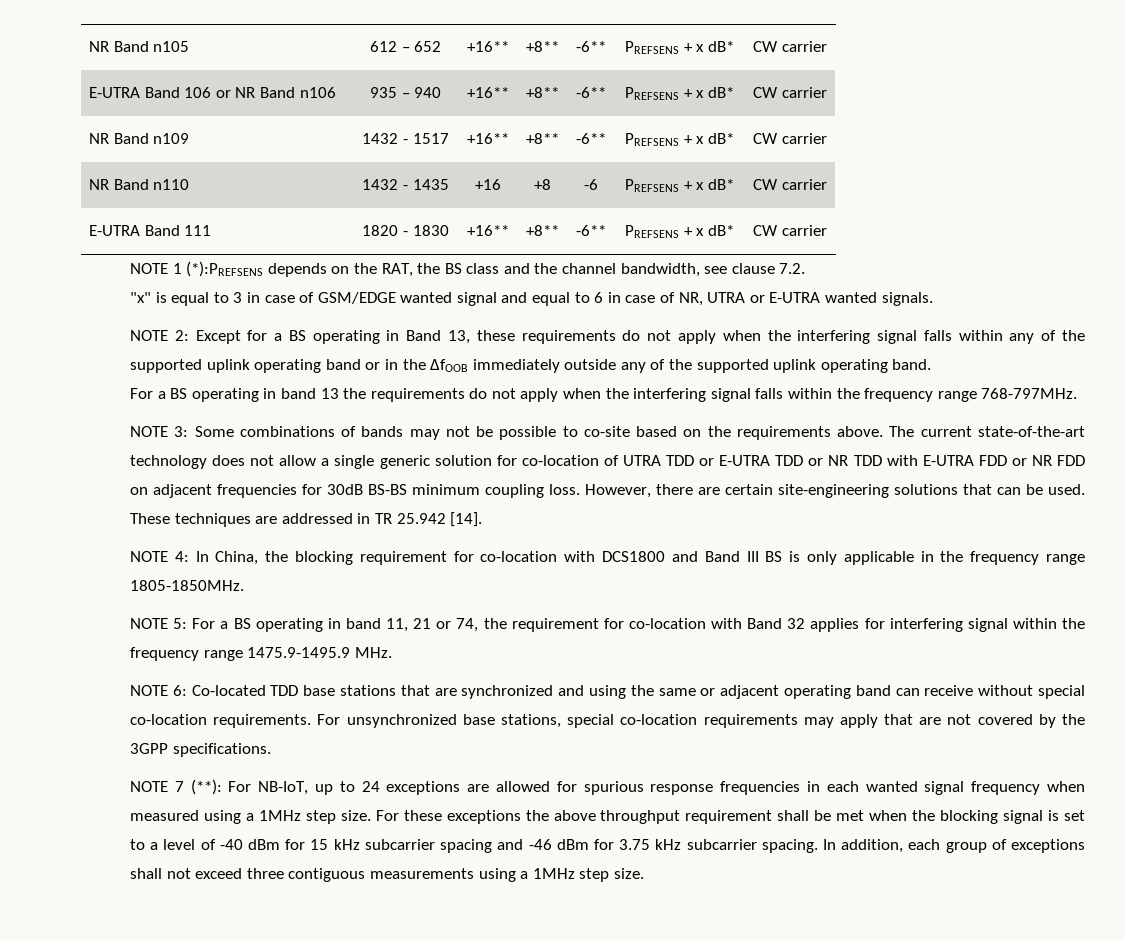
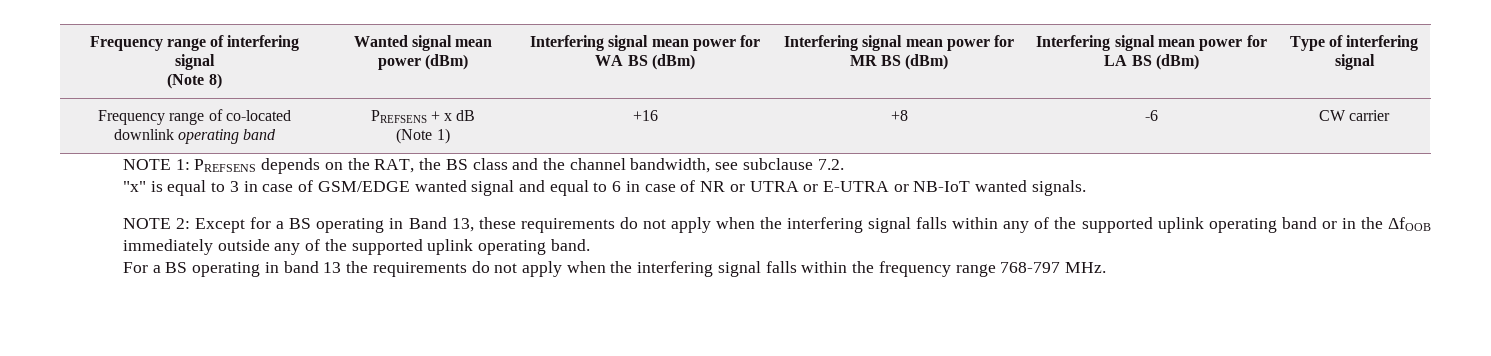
- NR Band n105 | 612 – 652 | +16** | +8** | -6** | PREFSENS + x dB* | CW carrier
- E-UTRA Band 106 or NR Band n106 | 935 – 940 | +16** | +8** | -6** | PREFSENS + x dB* | CW carrier
- NR Band n109 | 1432 - 1517 | +16** | +8** | -6** | PREFSENS + x dB* | CW carrier
- NR Band n110 | 1432 - 1435 | +16 | +8 | -6 | PREFSENS + x dB* | CW carrier
- E-UTRA Band 111 | 1820 - 1830 | +16** | +8** | -6** | PREFSENS + x dB* | CW carrier
+ Frequency range of interfering signal
+ (Note 8) | Wanted signal mean power (dBm) | Interfering signal mean power for WA BS (dBm) | Interfering signal mean power for MR BS (dBm) | Interfering signal mean power for LA BS (dBm) | Type of interfering signal
+ Frequency range of co-located downlink operating band | PREFSENS + x dB
+ (Note 1) | +16 | +8 | -6 | CW carrier
- NOTE 1 (*):PREFSENS depends on the RAT, the BS class and the channel bandwidth, see clause 7.2.
+ NOTE 1: PREFSENS depends on the RAT, the BS class and the channel bandwidth, see subclause 7.2.
- "x" is equal to 3 in case of GSM/EDGE wanted signal and equal to 6 in case of NR, UTRA or E-UTRA wanted signals.
+ "x" is equal to 3 in case of GSM/EDGE wanted signal and equal to 6 in case of NR or UTRA or E-UTRA or NB-IoT wanted signals.
- For a BS operating in band 13 the requirements do not apply when the interfering signal falls within the frequency range 768-797MHz.
- NOTE 3: Some combinations of bands may not be possible to co-site based on the requirements above. The current state-of-the-art technology does not allow a single generic solution for co-location of UTRA TDD or E-UTRA TDD or NR TDD with E-UTRA FDD or NR FDD on adjacent frequencies for 30dB BS-BS minimum coupling loss. However, there are certain site-engineering solutions that can be used. These techniques are addressed in TR 25.942 [14].
- NOTE 4: In China, the blocking requirement for co-location with DCS1800 and Band III BS is only applicable in the frequency range 1805-1850MHz.
- NOTE 5: For a BS operating in band 11, 21 or 74, the requirement for co-location with Band 32 applies for interfering signal within the frequency range 1475.9-1495.9 MHz.
- NOTE 6: Co-located TDD base stations that are synchronized and using the same or adjacent operating band can receive without special co-location requirements. For unsynchronized base stations, special co-location requirements may apply that are not covered by the 3GPP specifications.
- NOTE 7 (**): For NB-IoT, up to 24 exceptions are allowed for spurious response frequencies in each wanted signal frequency when measured using a 1MHz step size. For these exceptions the above throughput requirement shall be met when the blocking signal is set to a level of -40 dBm for 15 kHz subcarrier spacing and -46 dBm for 3.75 kHz subcarrier spacing. In addition, each group of exceptions shall not exceed three contiguous measurements using a 1MHz step size.
+ For a BS operating in band 13 the requirements do not apply when the interfering signal falls within the frequency range 768-797 MHz.

